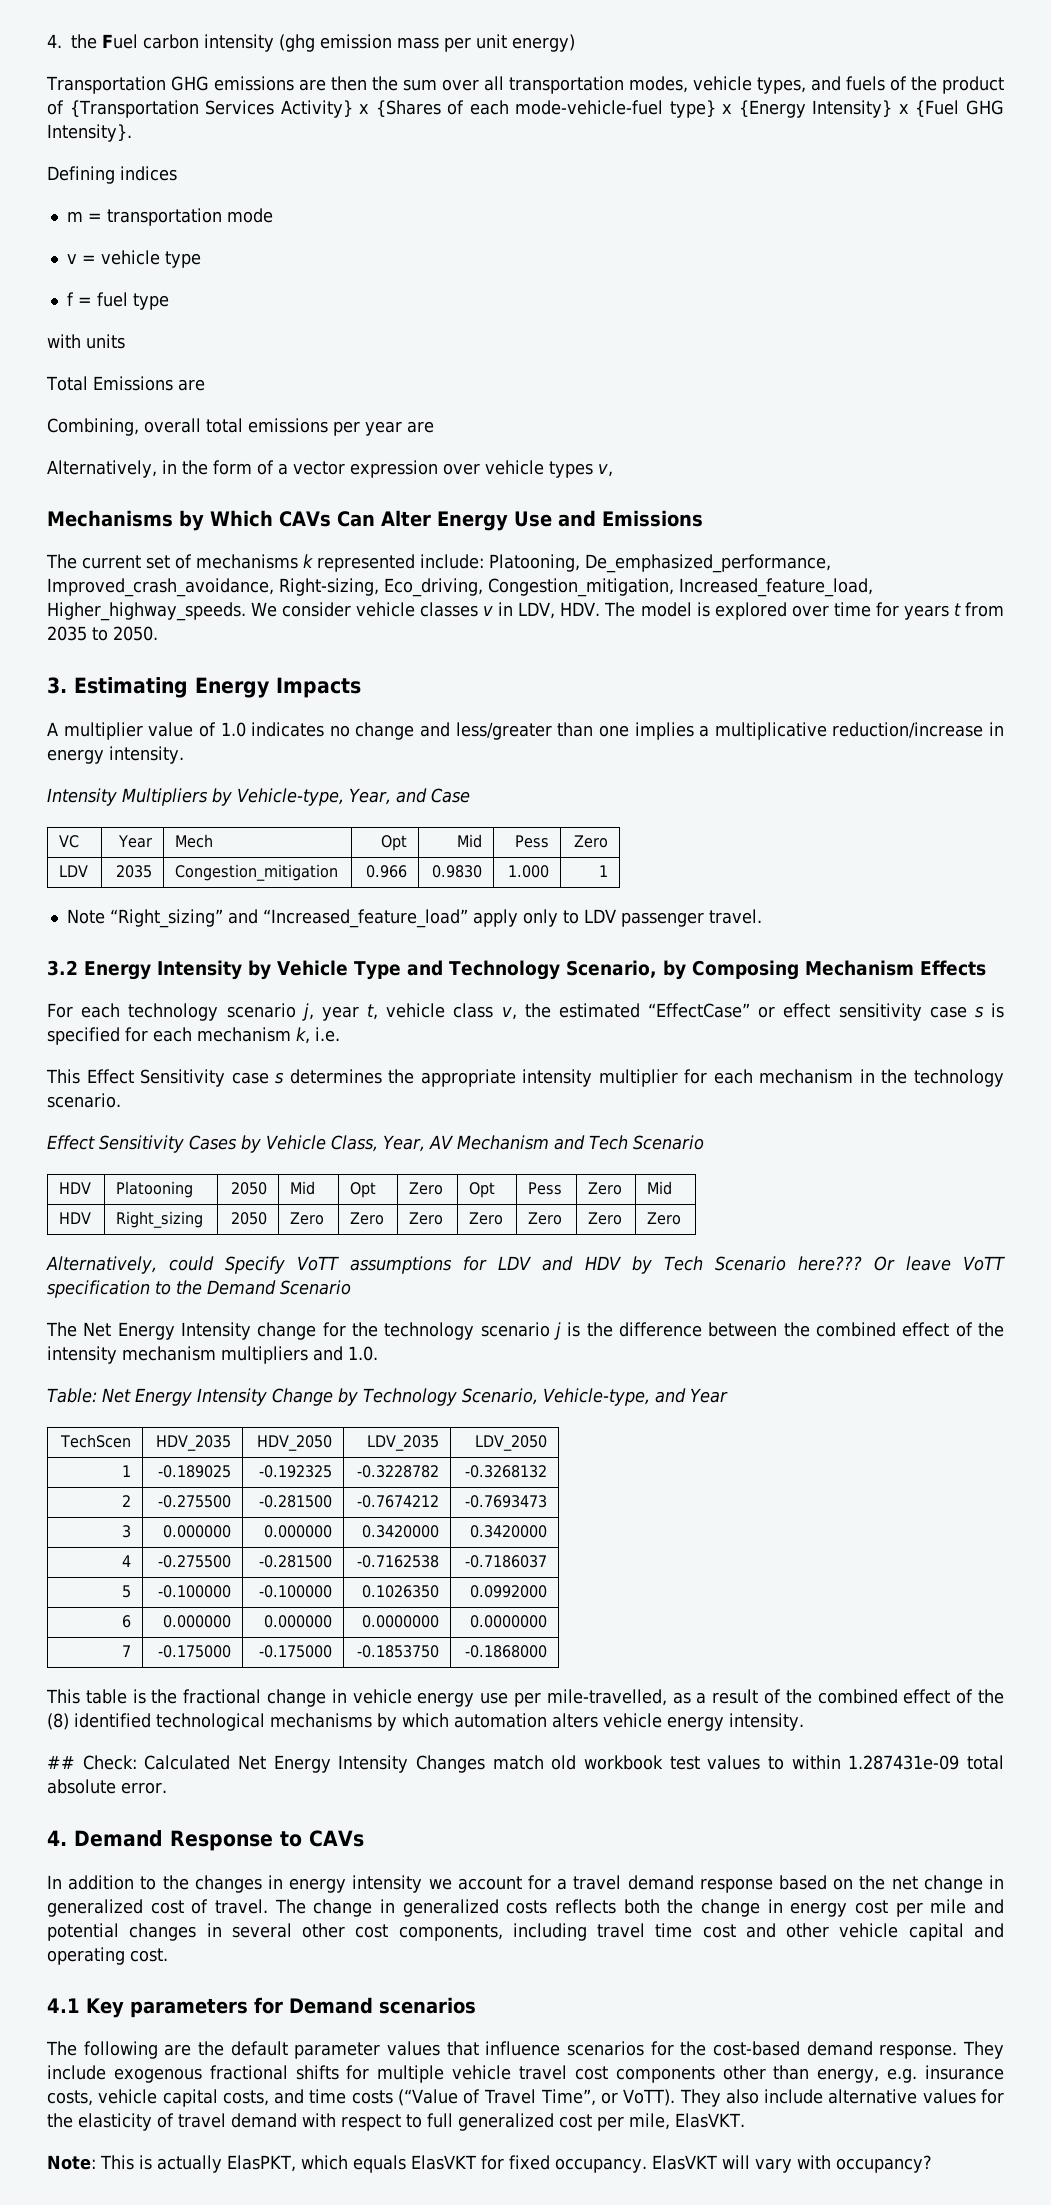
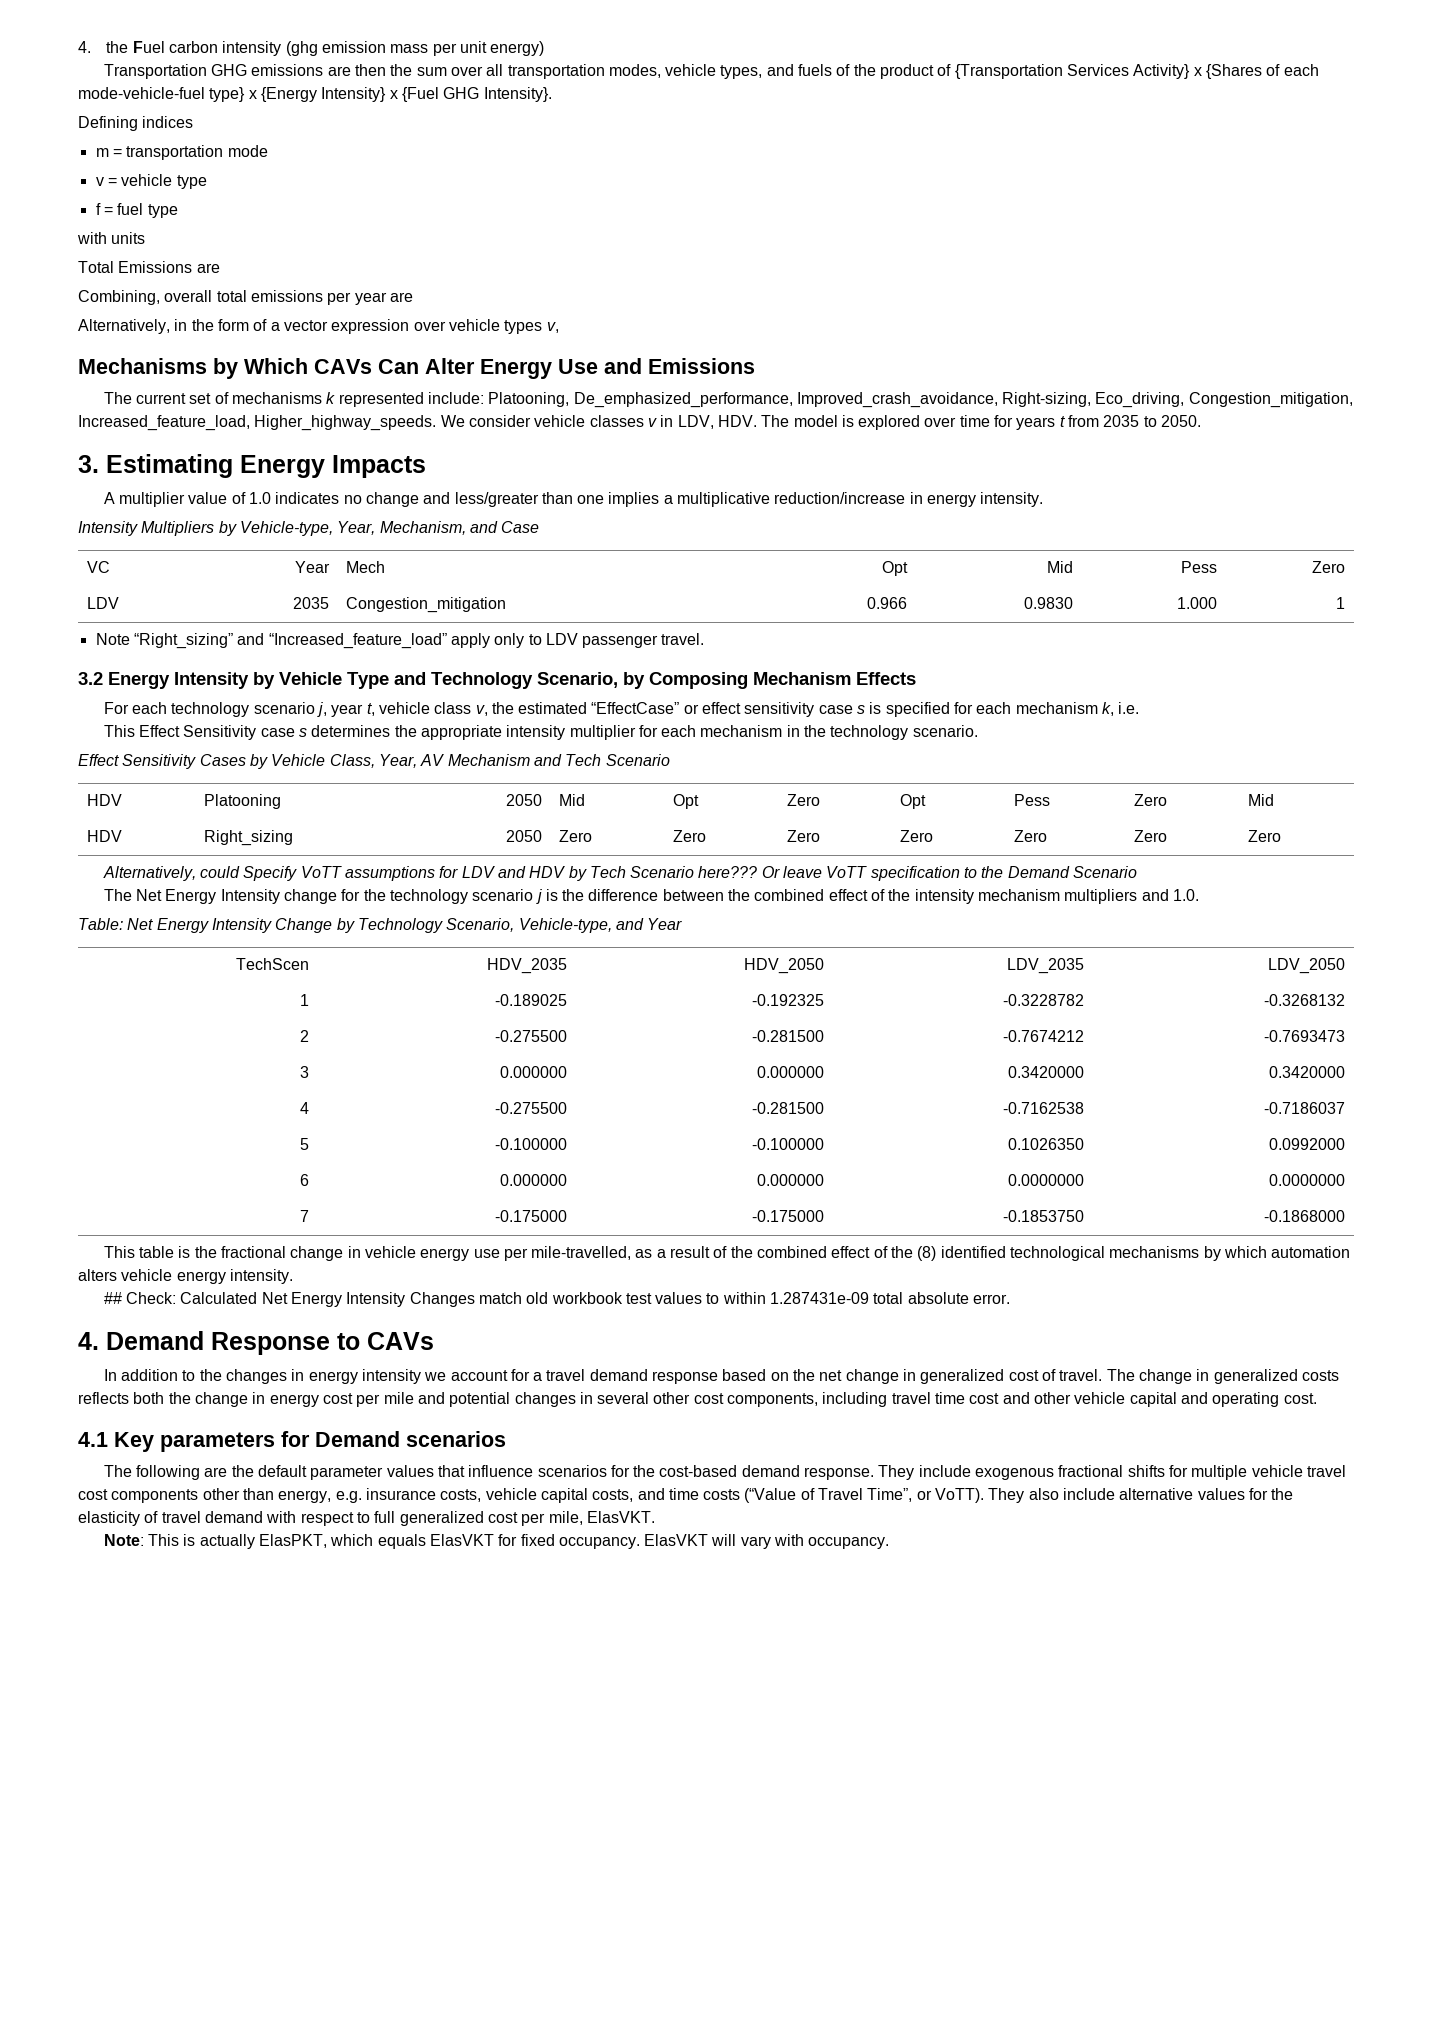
- Intensity Multipliers by Vehicle-type, Year, and Case
+ Intensity Multipliers by Vehicle-type, Year, Mechanism, and Case
- ElasVKT will vary with occupancy?
+ ElasVKT will vary with occupancy.

